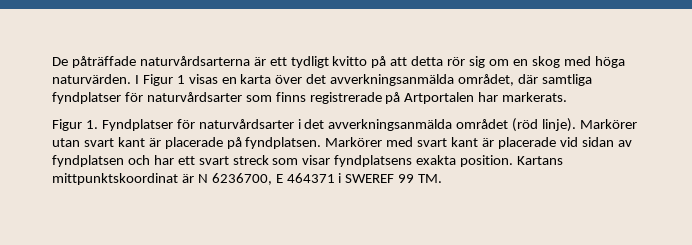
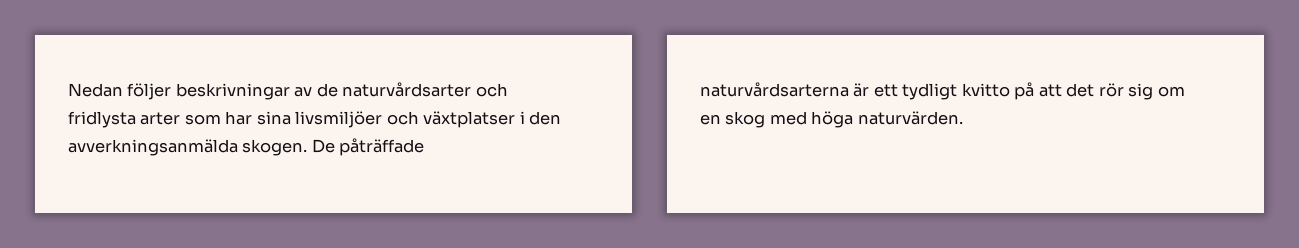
+ Nedan följer beskrivningar av de naturvårdsarter och fridlysta arter som har sina livsmiljöer och växtplatser i den avverkningsanmälda skogen.
- De påträffade naturvårdsarterna är ett tydligt kvitto på att detta rör sig om en skog med höga naturvärden. I Figur 1 visas en karta över det avverkningsanmälda området, där samtliga fyndplatser för naturvårdsarter som finns registrerade på Artportalen har markerats.
- Figur 1. Fyndplatser för naturvårdsarter i det avverkningsanmälda området (röd linje). Markörer utan svart kant är placerade på fyndplatsen. Markörer med svart kant är placerade vid sidan av fyndplatsen och har ett svart streck som visar fyndplatsens exakta position. Kartans mittpunktskoordinat är N 6236700, E 464371 i SWEREF 99 TM.
+ De påträffade naturvårdsarterna är ett tydligt kvitto på att det rör sig om en skog med höga naturvärden.

